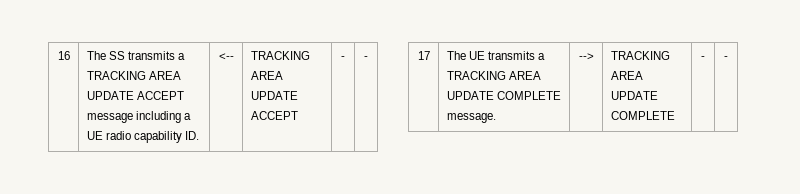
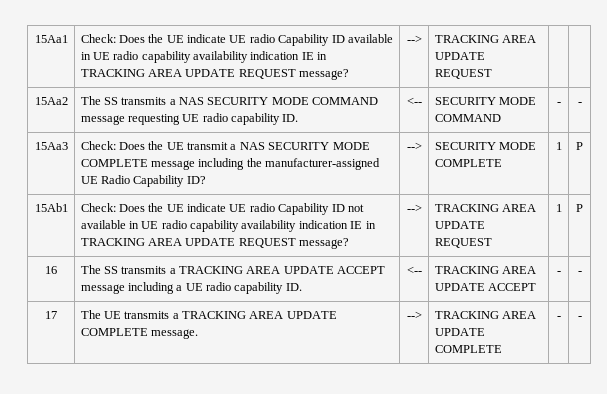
+ 15Aa1 | Check: Does the UE indicate UE radio Capability ID available in UE radio capability availability indication IE in TRACKING AREA UPDATE REQUEST message? | --> | TRACKING AREA UPDATE REQUEST | |
+ 15Aa2 | The SS transmits a NAS SECURITY MODE COMMAND message requesting UE radio capability ID. | <-- | SECURITY MODE COMMAND | - | -
+ 15Aa3 | Check: Does the UE transmit a NAS SECURITY MODE COMPLETE message including the manufacturer-assigned UE Radio Capability ID? | --> | SECURITY MODE COMPLETE | 1 | P
+ 15Ab1 | Check: Does the UE indicate UE radio Capability ID not available in UE radio capability availability indication IE in TRACKING AREA UPDATE REQUEST message? | --> | TRACKING AREA UPDATE REQUEST | 1 | P

